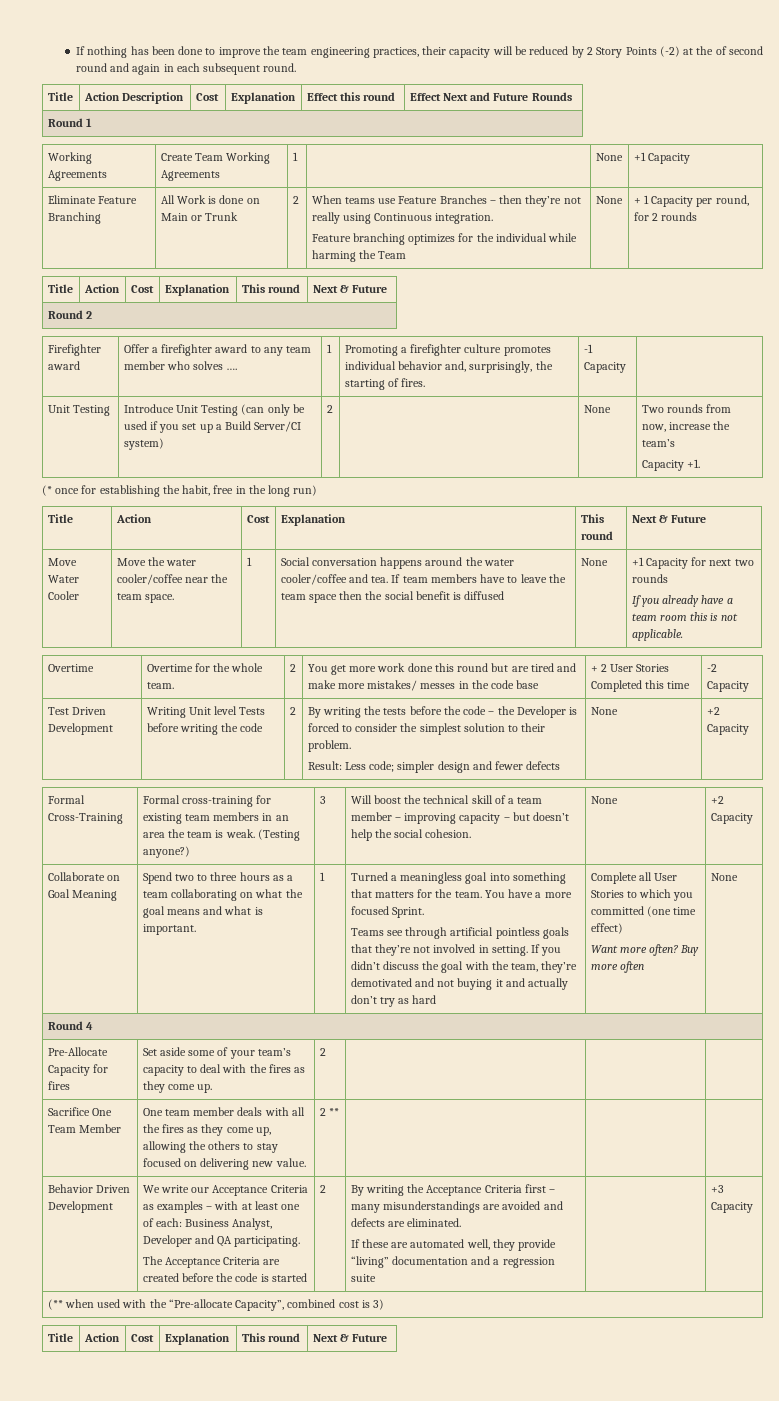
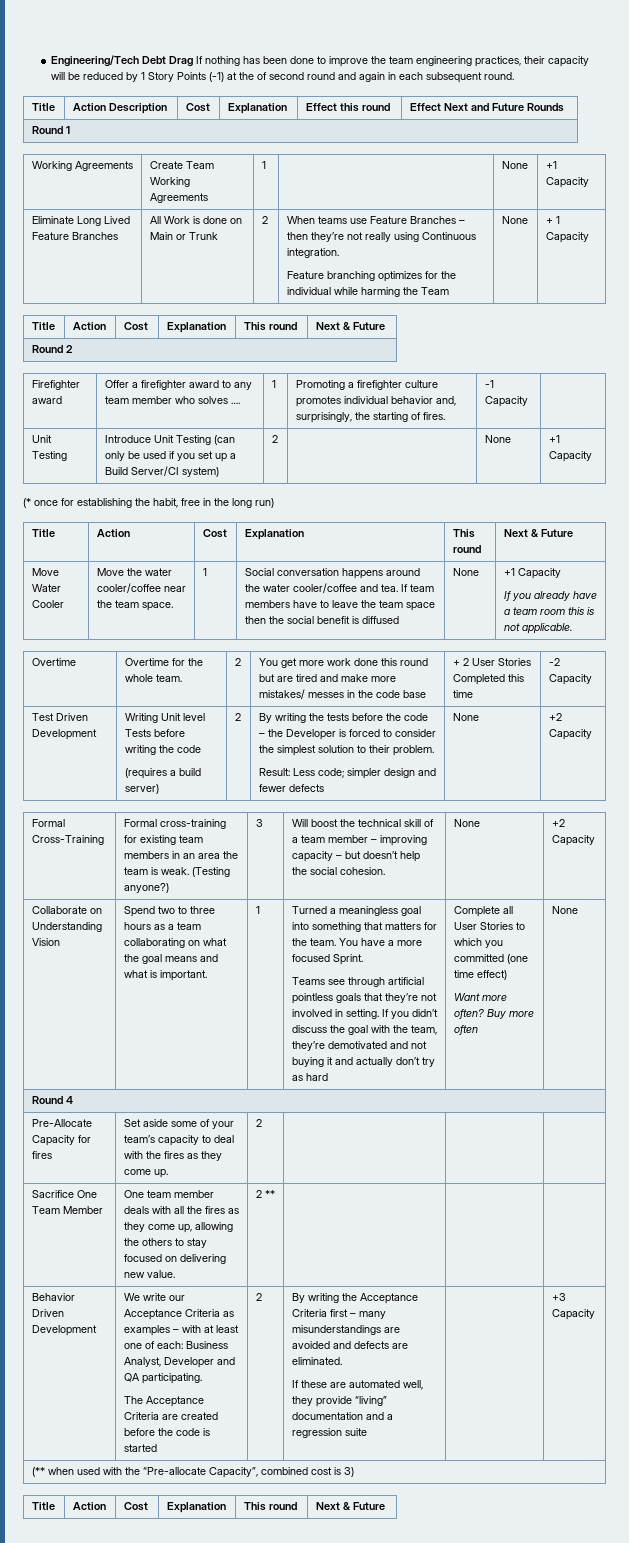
- If nothing has been done to improve the team engineering practices, their capacity will be reduced by 2 Story Points (-2) at the of second round and again in each subsequent round.
+ Engineering/Tech Debt Drag If nothing has been done to improve the team engineering practices, their capacity will be reduced by 1 Story Points (-1) at the of second round and again in each subsequent round.
- Eliminate Feature Branching
+ Eliminate Long Lived Feature Branches
- + 1 Capacity per round, for 2 rounds
+ + 1 Capacity
- Unit Testing | Introduce Unit Testing (can only be used if you set up a Build Server/CI system) | 2 | | None | Two rounds from now, increase the team’s
- Capacity +1.
+ Unit Testing | Introduce Unit Testing (can only be used if you set up a Build Server/CI system) | 2 | | None | +1 Capacity
- If team members have to leave the team space then the social benefit is diffused | None | +1 Capacity for next two rounds
+ If team members have to leave the team space then the social benefit is diffused | None | +1 Capacity
+ (requires a build server)
- Collaborate on Goal Meaning
+ Collaborate on Understanding Vision

